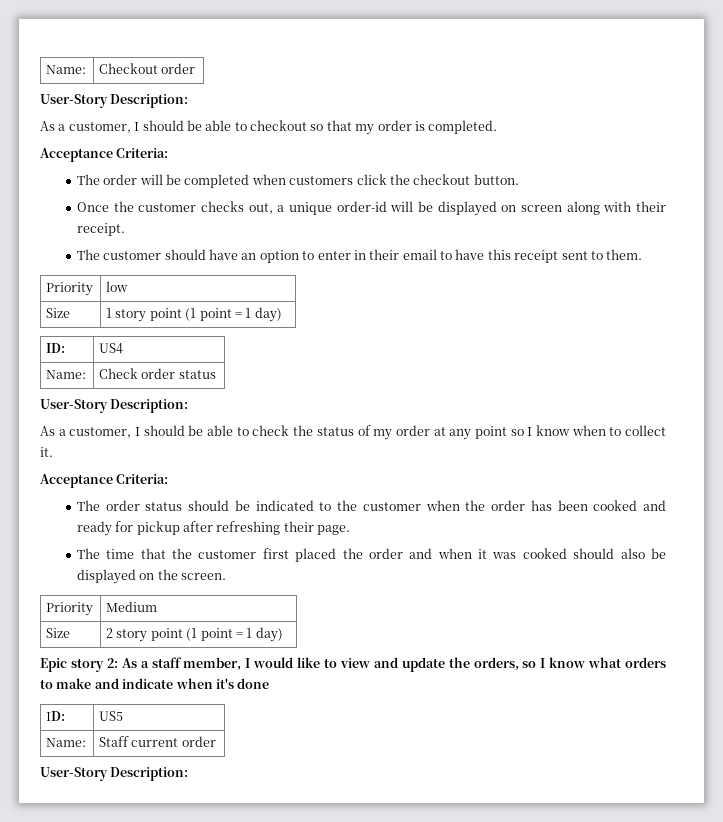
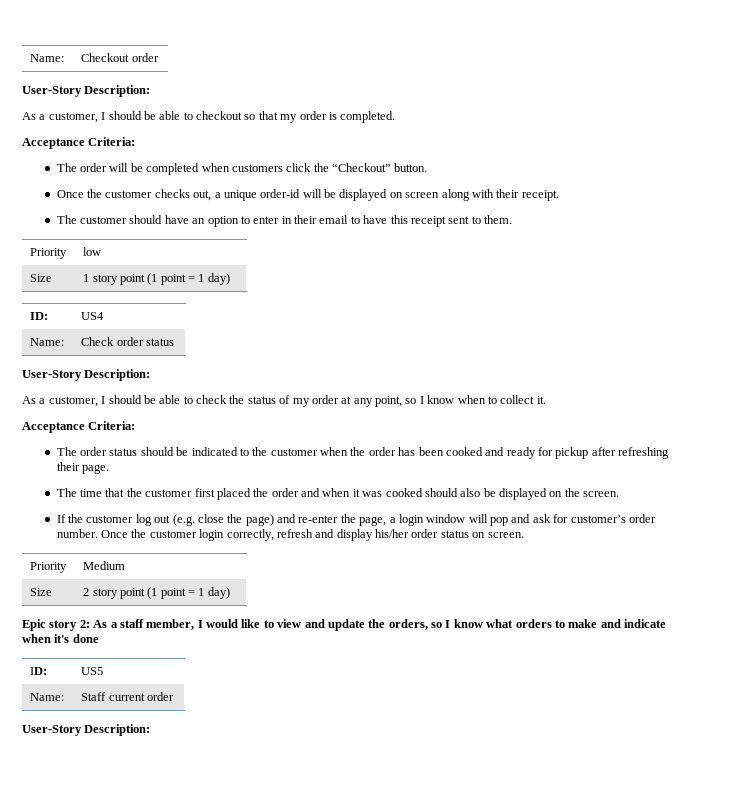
- The order will be completed when customers click the checkout button.
+ The order will be completed when customers click the “Checkout” button.
- As a customer, I should be able to check the status of my order at any point so I know when to collect it.
+ As a customer, I should be able to check the status of my order at any point, so I know when to collect it.
+ If the customer log out (e.g. close the page) and re-enter the page, a login window will pop and ask for customer’s order number. Once the customer login correctly, refresh and display his/her order status on screen.

